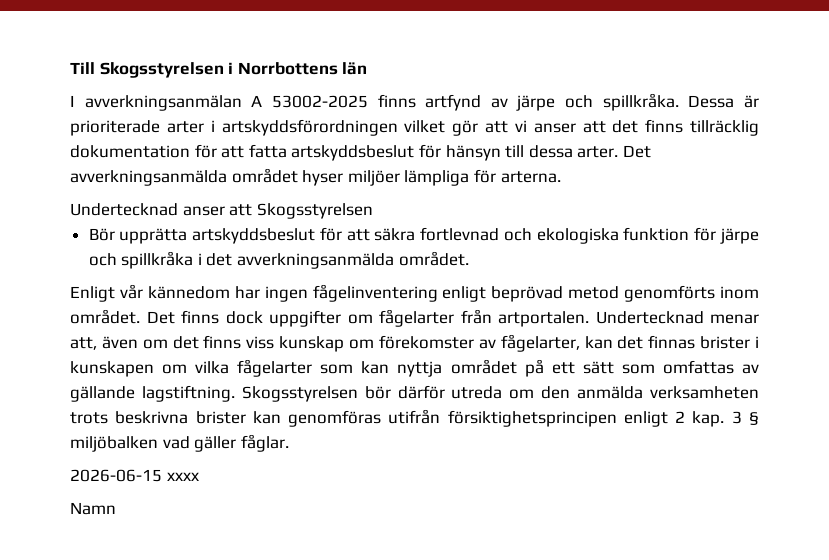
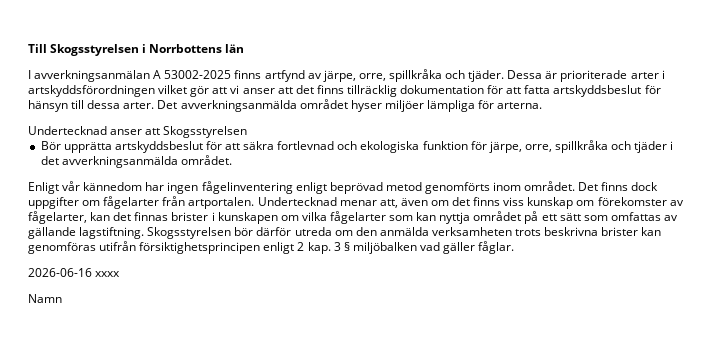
- I avverkningsanmälan A 53002-2025 finns artfynd av järpe och spillkråka.
+ I avverkningsanmälan A 53002-2025 finns artfynd av järpe, orre, spillkråka och tjäder.
- Bör upprätta artskyddsbeslut för att säkra fortlevnad och ekologiska funktion för järpe och spillkråka i det avverkningsanmälda området.
+ Bör upprätta artskyddsbeslut för att säkra fortlevnad och ekologiska funktion för järpe, orre, spillkråka och tjäder i det avverkningsanmälda området.
- 2026-06-15 xxxx
+ 2026-06-16 xxxx

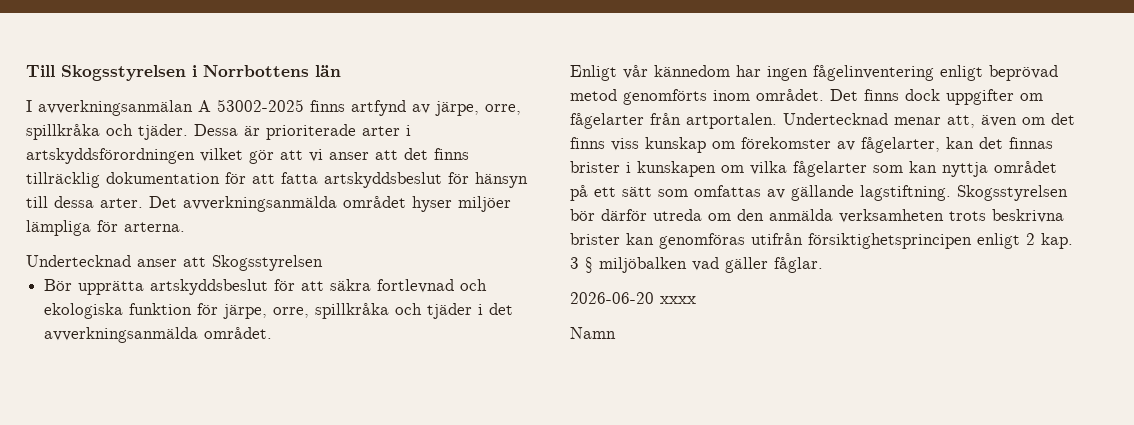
- 2026-06-16 xxxx
+ 2026-06-20 xxxx

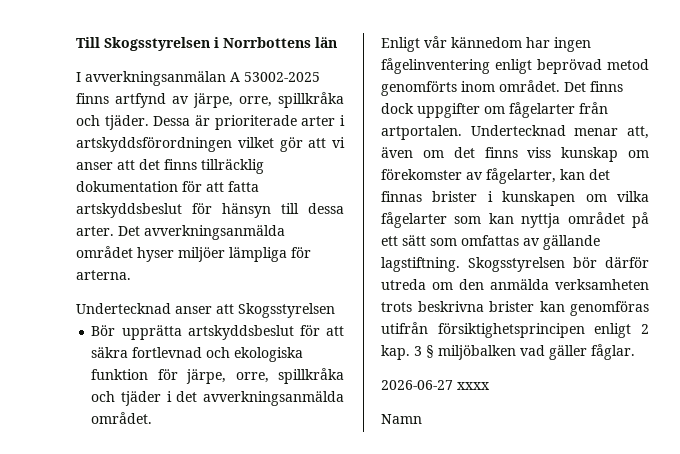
- 2026-06-20 xxxx
+ 2026-06-27 xxxx

